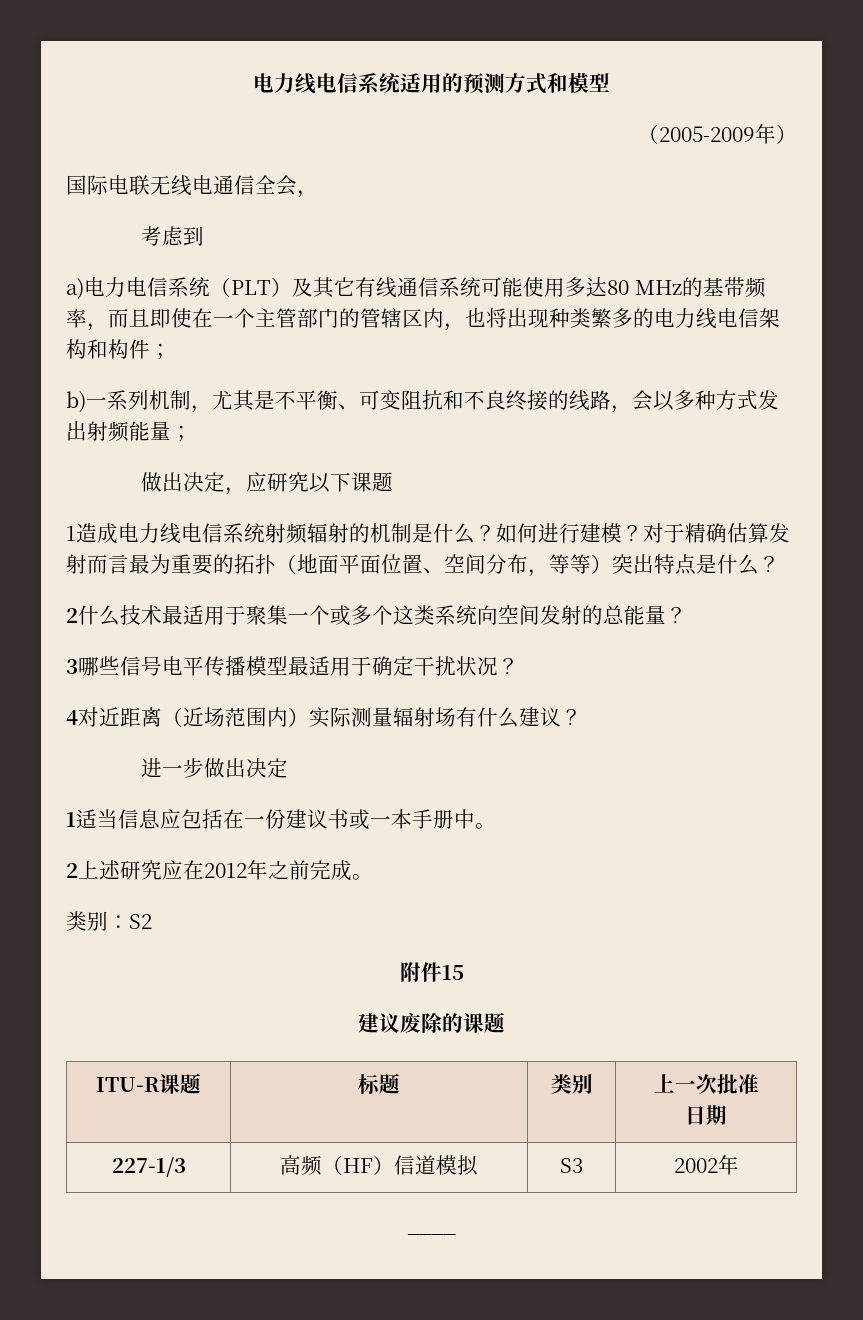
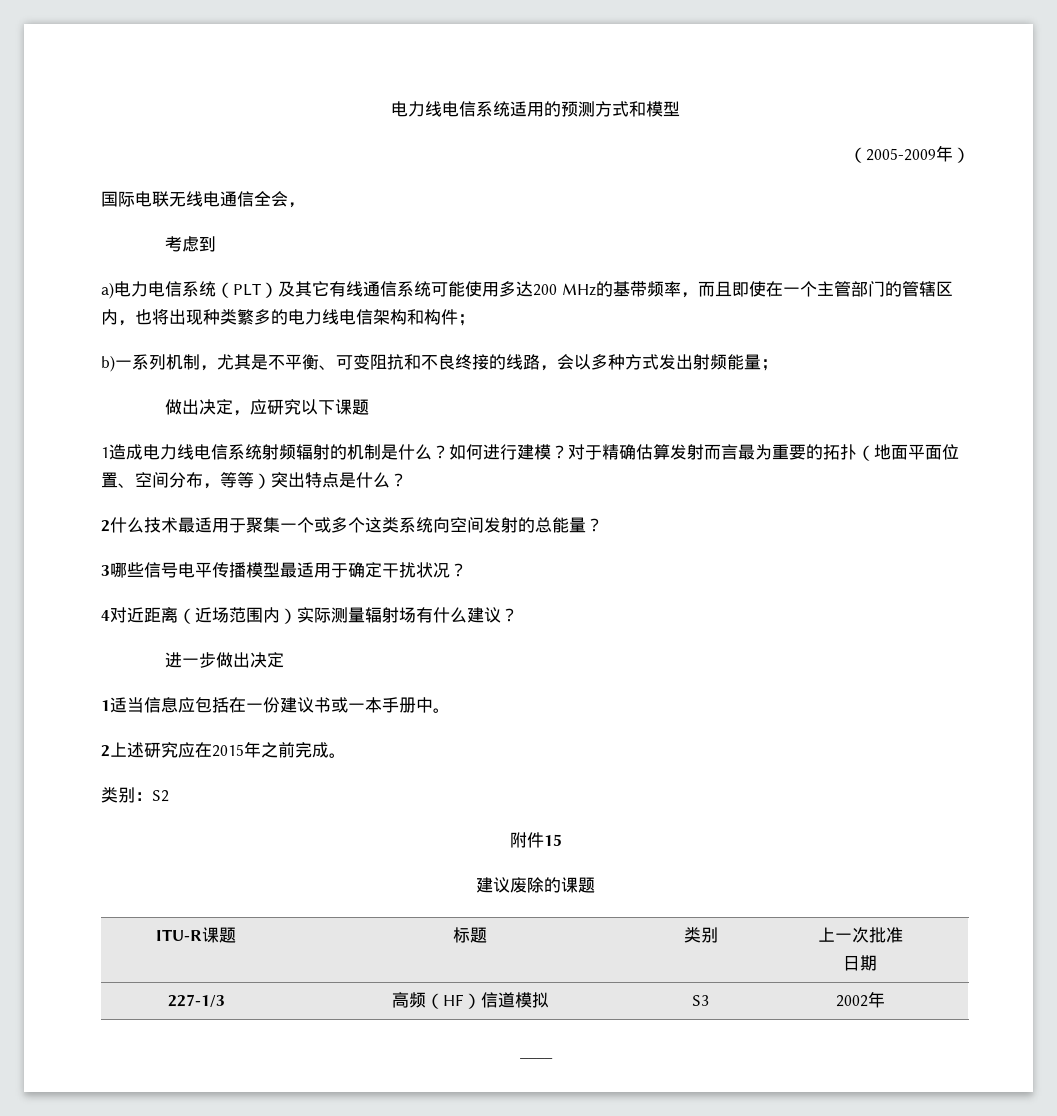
- a)电力电信系统（PLT）及其它有线通信系统可能使用多达80 MHz的基带频率，而且即使在一个主管部门的管辖区内，也将出现种类繁多的电力线电信架构和构件；
+ a)电力电信系统（PLT）及其它有线通信系统可能使用多达200 MHz的基带频率，而且即使在一个主管部门的管辖区内，也将出现种类繁多的电力线电信架构和构件；
- 2上述研究应在2012年之前完成。
+ 2上述研究应在2015年之前完成。

